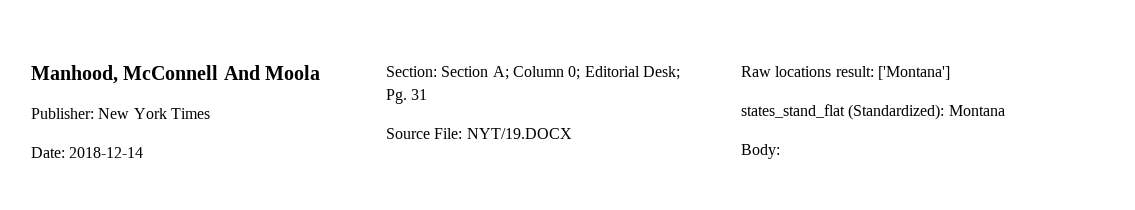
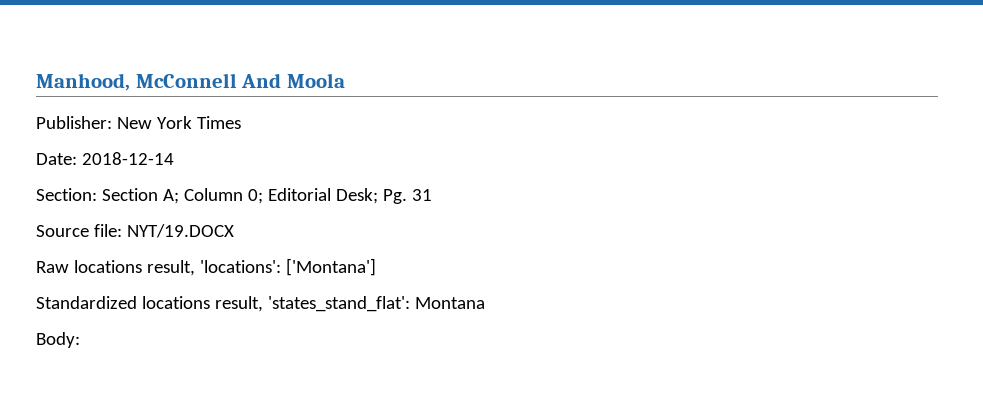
- Source File: NYT/19.DOCX
+ Source file: NYT/19.DOCX
- Raw locations result: ['Montana']
+ Raw locations result, 'locations': ['Montana']
- states_stand_flat (Standardized): Montana
+ Standardized locations result, 'states_stand_flat': Montana

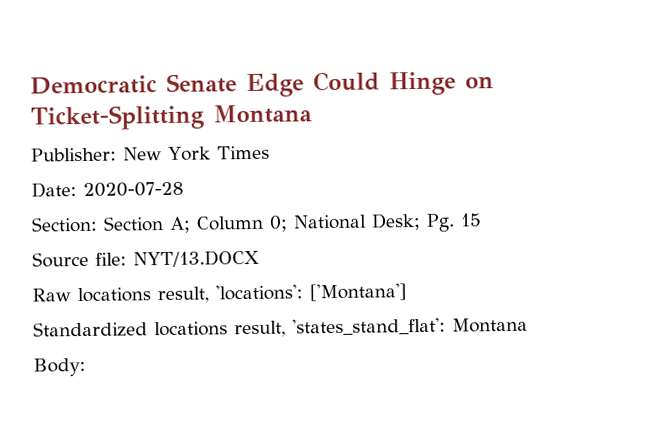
- Manhood, McConnell And Moola
+ Democratic Senate Edge Could Hinge on Ticket-Splitting Montana
- Date: 2018-12-14
+ Date: 2020-07-28
- Section: Section A; Column 0; Editorial Desk; Pg. 31
+ Section: Section A; Column 0; National Desk; Pg. 15
- Source file: NYT/19.DOCX
+ Source file: NYT/13.DOCX

